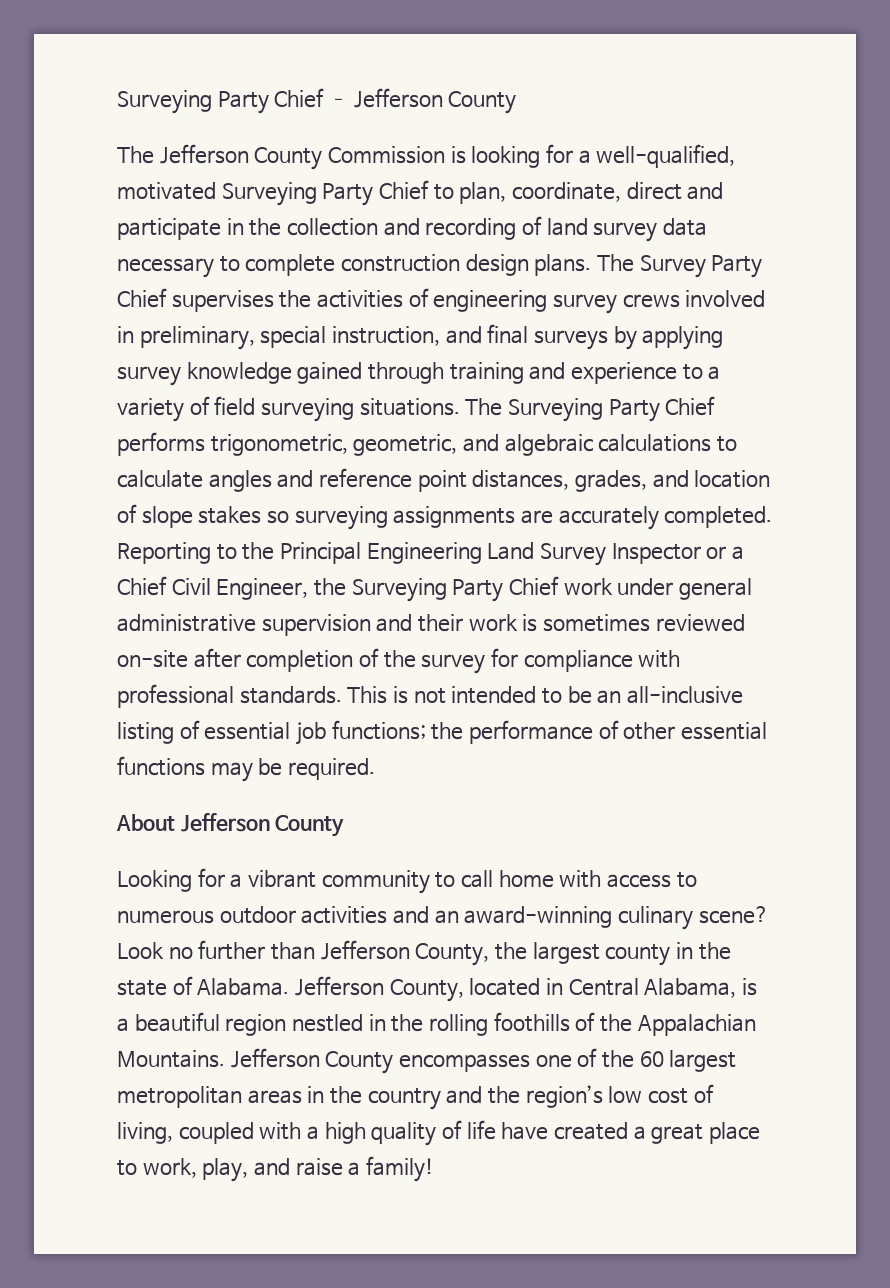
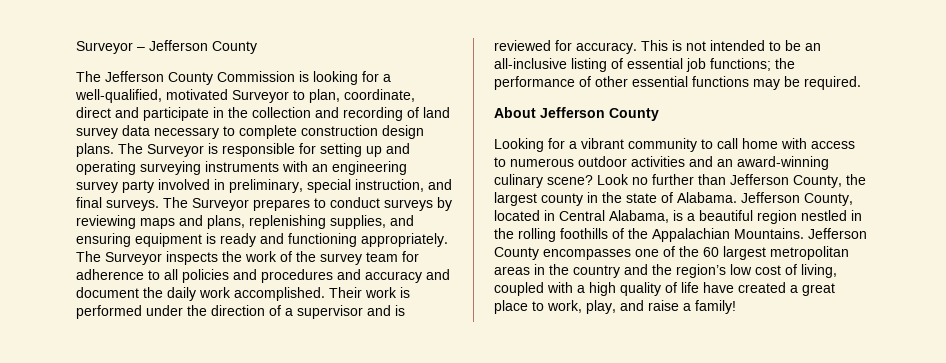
- Surveying Party Chief – Jefferson County
+ Surveyor – Jefferson County
- The Jefferson County Commission is looking for a well-qualified, motivated Surveying Party Chief to plan, coordinate, direct and participate in the collection and recording of land survey data necessary to complete construction design plans.
+ The Jefferson County Commission is looking for a well-qualified, motivated Surveyor to plan, coordinate, direct and participate in the collection and recording of land survey data necessary to complete construction design plans.
- The Survey Party Chief supervises the activities of engineering survey crews involved in preliminary, special instruction, and final surveys by applying survey knowledge gained through training and experience to a variety of field surveying situations. The Surveying Party Chief performs trigonometric, geometric, and algebraic calculations to calculate angles and reference point distances, grades, and location of slope stakes so surveying assignments are accurately completed. Reporting to the Principal Engineering Land Survey Inspector or a Chief Civil Engineer, the Surveying Party Chief work under general administrative supervision and their work is sometimes reviewed on-site after completion of the survey for compliance with professional standards.
+ The Surveyor is responsible for setting up and operating surveying instruments with an engineering survey party involved in preliminary, special instruction, and final surveys. The Surveyor prepares to conduct surveys by reviewing maps and plans, replenishing supplies, and ensuring equipment is ready and functioning appropriately. The Surveyor inspects the work of the survey team for adherence to all policies and procedures and accuracy and document the daily work accomplished. Their work is performed under the direction of a supervisor and is reviewed for accuracy.

